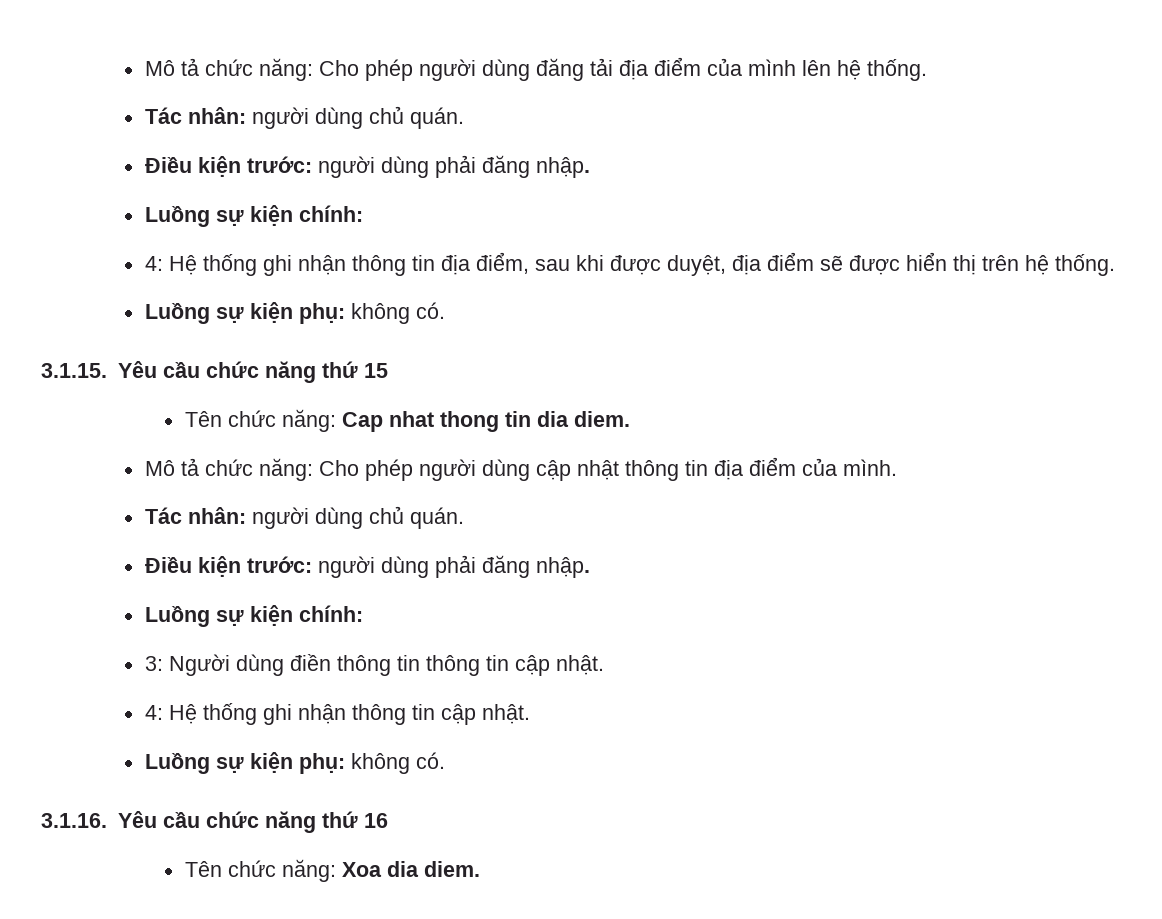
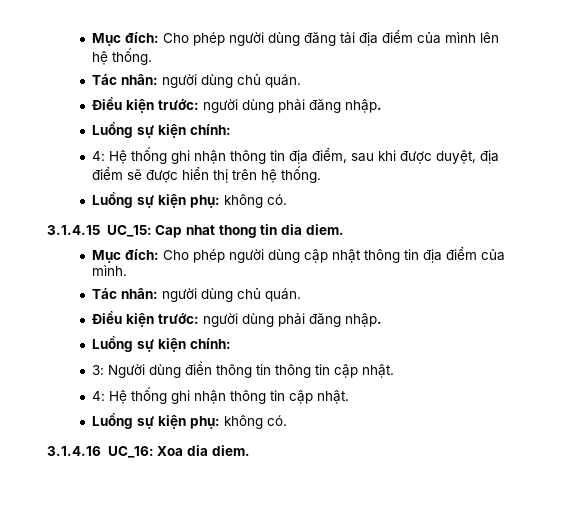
- Mô tả chức năng: Cho phép người dùng đăng tải địa điểm của mình lên hệ thống.
+ Mục đích: Cho phép người dùng đăng tải địa điểm của mình lên hệ thống.
- 3.1.15. Yêu cầu chức năng thứ 15
- Tên chức năng: Cap nhat thong tin dia diem.
+ 3.1.4.15 UC_15: Cap nhat thong tin dia diem.
- Mô tả chức năng: Cho phép người dùng cập nhật thông tin địa điểm của mình.
+ Mục đích: Cho phép người dùng cập nhật thông tin địa điểm của mình.
- 3.1.16. Yêu cầu chức năng thứ 16
- Tên chức năng: Xoa dia diem.
+ 3.1.4.16 UC_16: Xoa dia diem.

